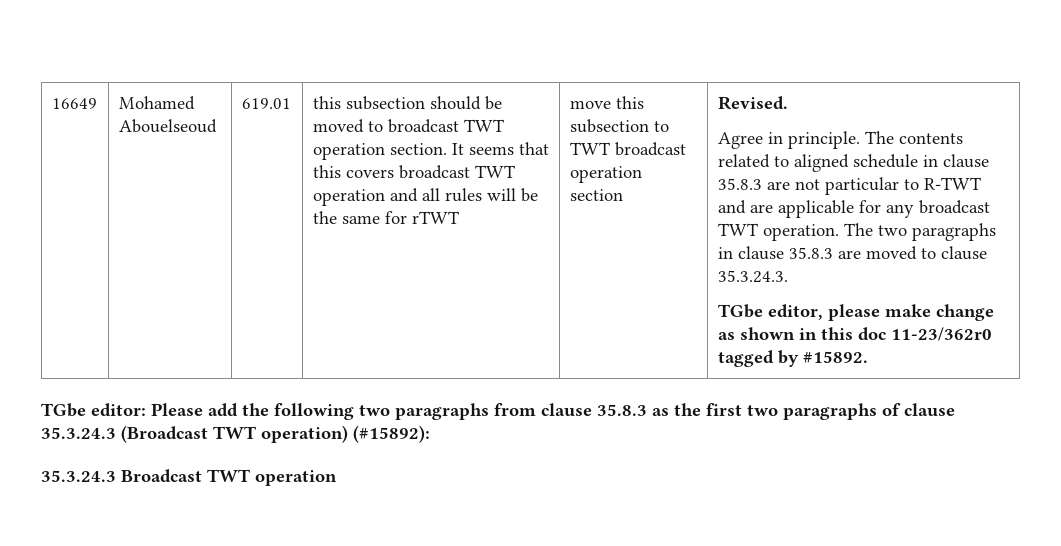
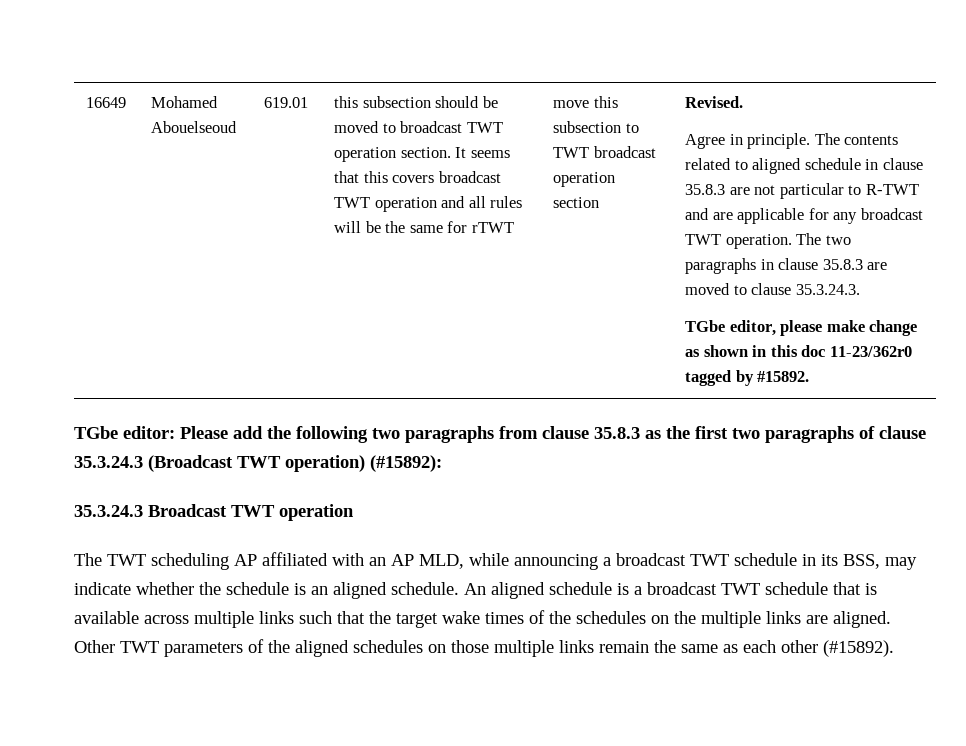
+ The TWT scheduling AP affiliated with an AP MLD, while announcing a broadcast TWT schedule in its BSS, may indicate whether the schedule is an aligned schedule. An aligned schedule is a broadcast TWT schedule that is available across multiple links such that the target wake times of the schedules on the multiple links are aligned. Other TWT parameters of the aligned schedules on those multiple links remain the same as each other (#15892).

